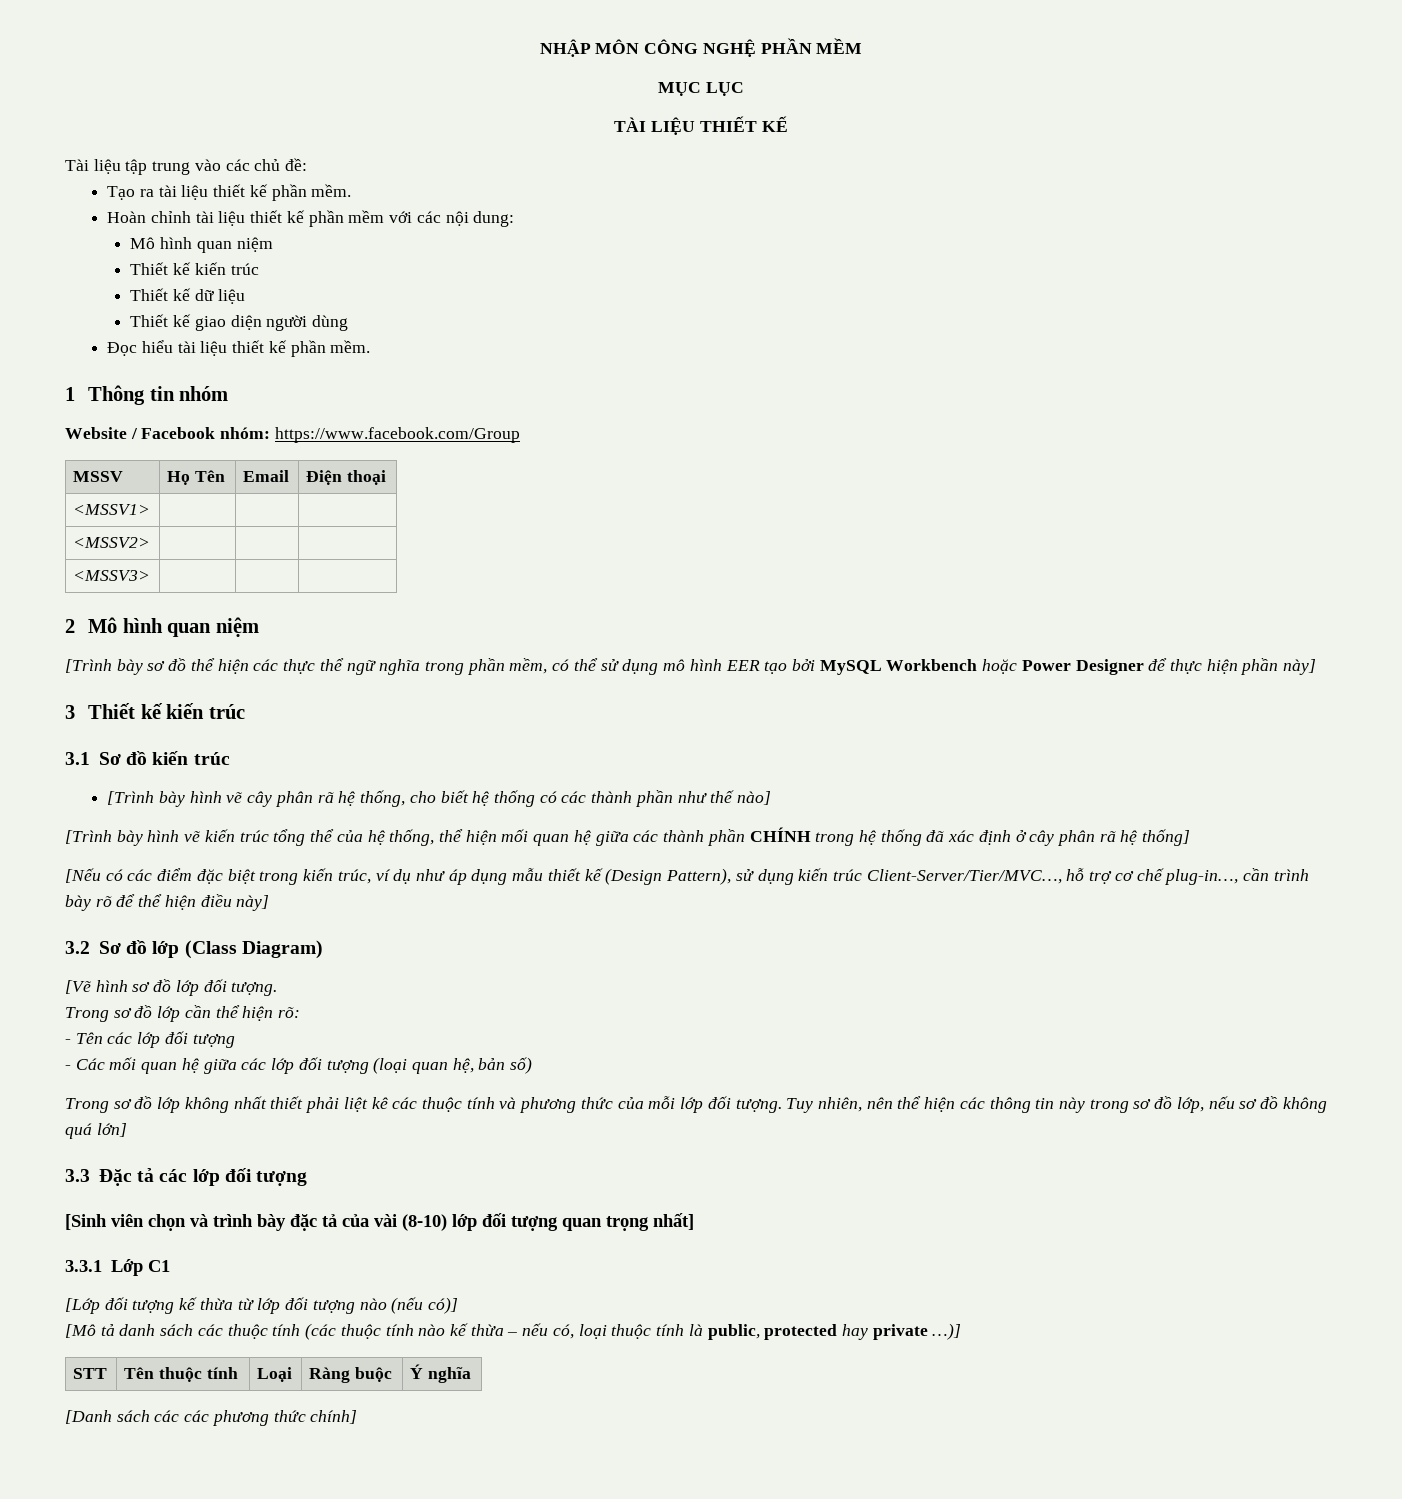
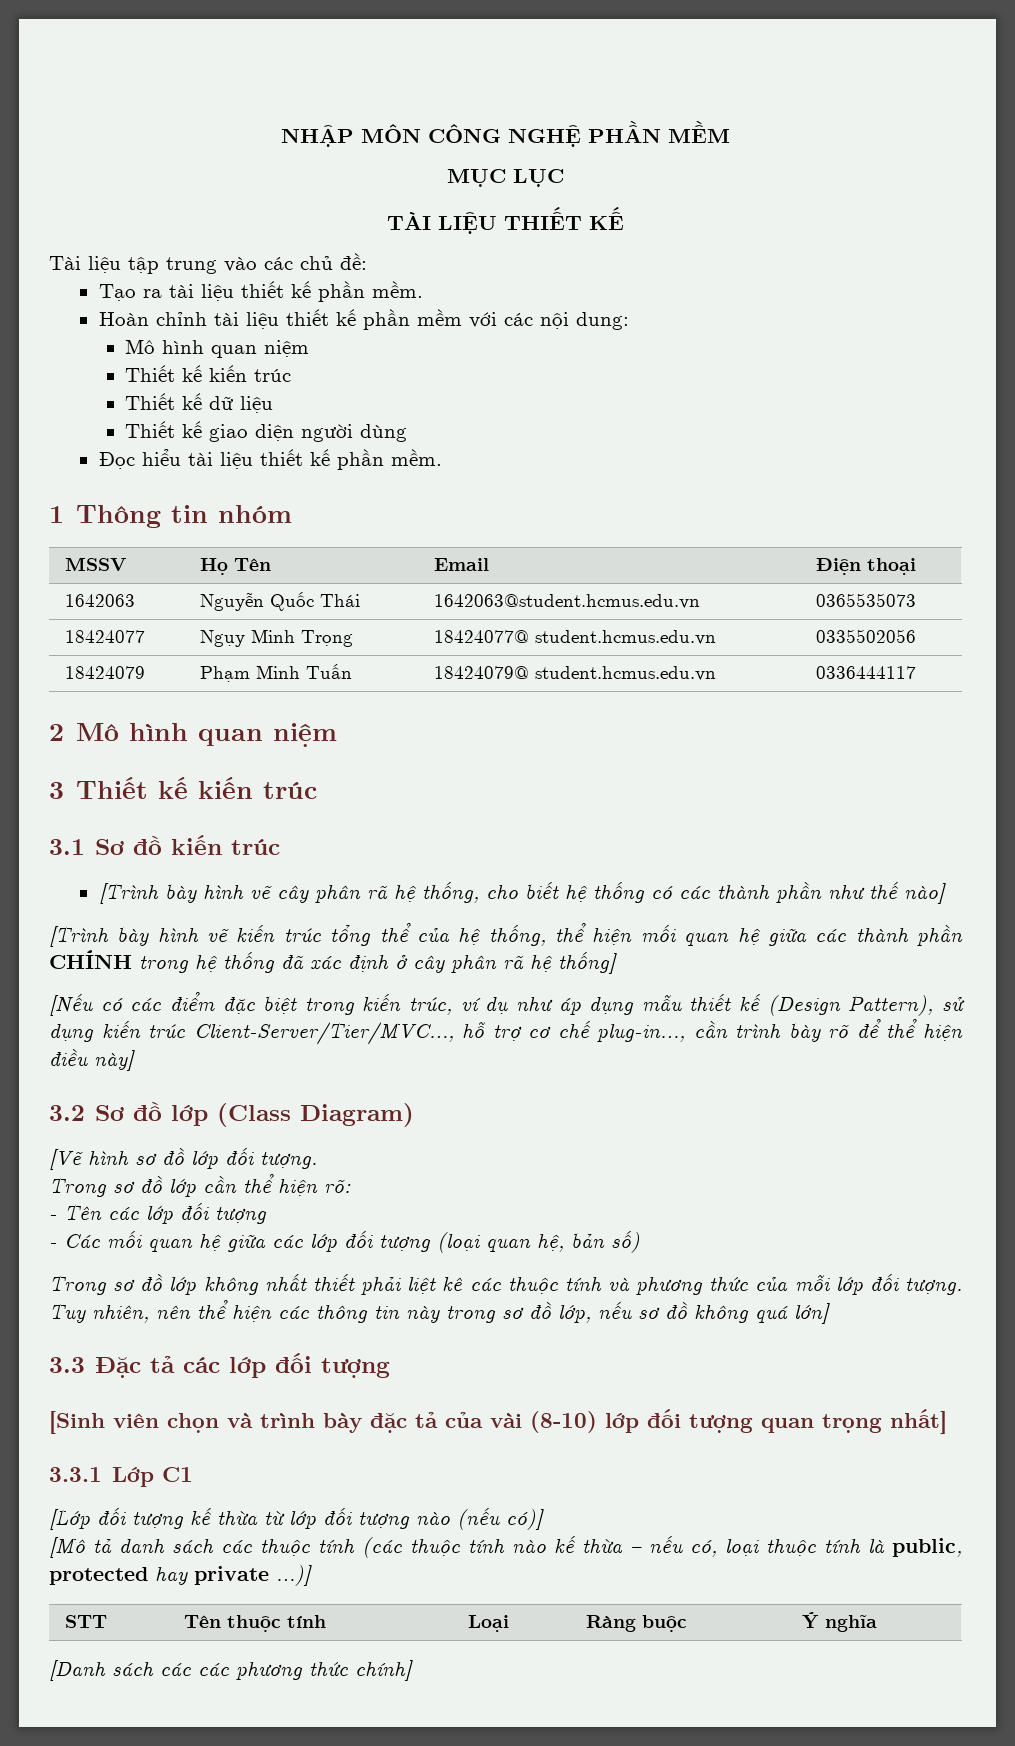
- Website / Facebook nhóm: https://www.facebook.com/Group
- <MSSV1> | | |
- <MSSV2> | | |
- <MSSV3> | | |
+ 1642063 | Nguyễn Quốc Thái | 1642063@student.hcmus.edu.vn | 0365535073
+ 18424077 | Ngụy Minh Trọng | 18424077@ student.hcmus.edu.vn | 0335502056
+ 18424079 | Phạm Minh Tuấn | 18424079@ student.hcmus.edu.vn | 0336444117
- [Trình bày sơ đồ thể hiện các thực thể ngữ nghĩa trong phần mềm, có thể sử dụng mô hình EER tạo bởi MySQL Workbench hoặc Power Designer để thực hiện phần này]

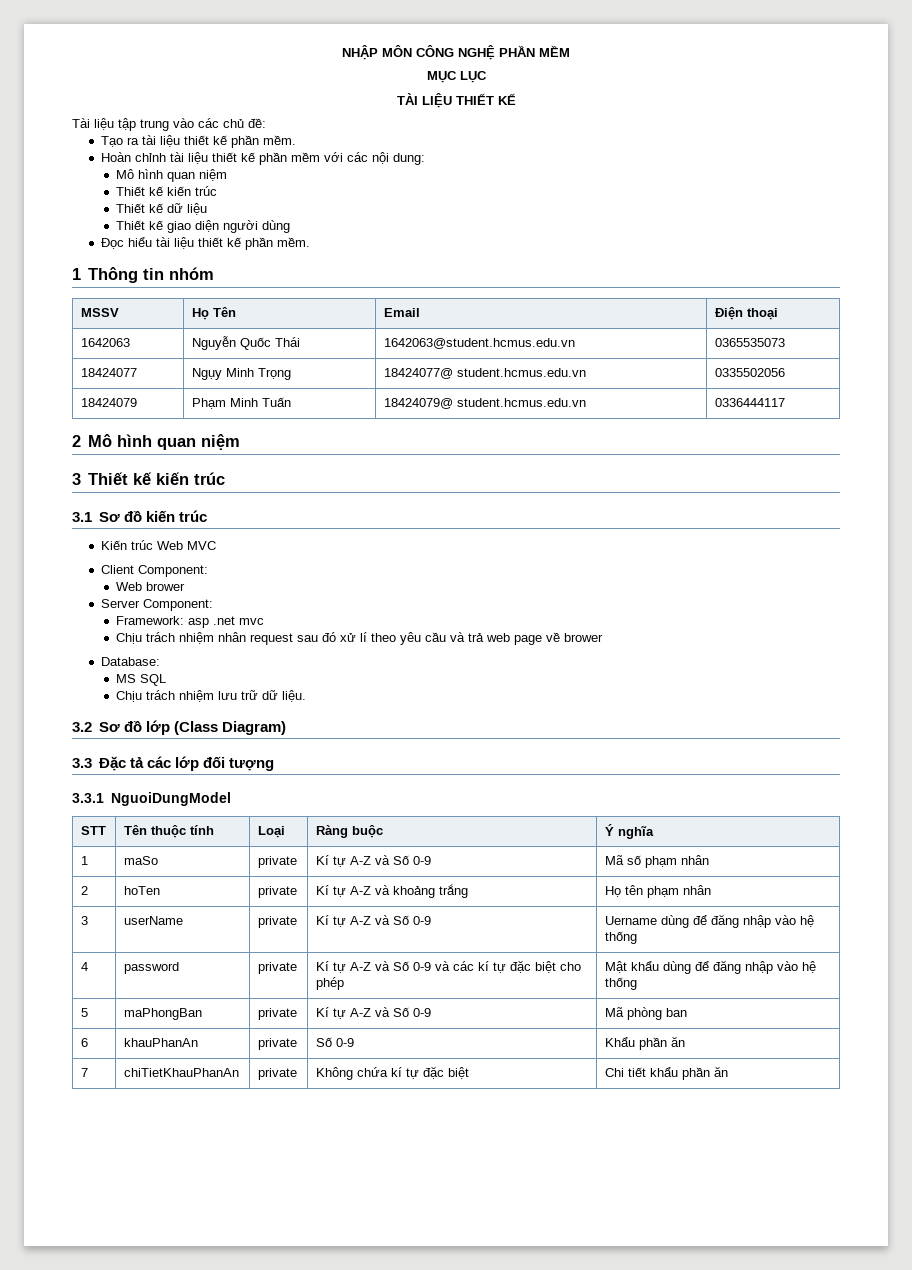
- [Trình bày hình vẽ cây phân rã hệ thống, cho biết hệ thống có các thành phần như thế nào]
- [Trình bày hình vẽ kiến trúc tổng thể của hệ thống, thể hiện mối quan hệ giữa các thành phần CHÍNH trong hệ thống đã xác định ở cây phân rã hệ thống]
- [Nếu có các điểm đặc biệt trong kiến trúc, ví dụ như áp dụng mẫu thiết kế (Design Pattern), sử dụng kiến trúc Client-Server/Tier/MVC…, hỗ trợ cơ chế plug-in…, cần trình bày rõ để thể hiện điều này]
+ Kiến trúc Web MVC
+ Client Component:
+ Web brower
+ Server Component:
+ Framework: asp .net mvc
+ Chịu trách nhiệm nhân request sau đó xử lí theo yêu cầu và trả web page về brower
+ Database:
+ MS SQL
+ Chịu trách nhiệm lưu trữ dữ liệu.
- [Vẽ hình sơ đồ lớp đối tượng.
- Trong sơ đồ lớp cần thể hiện rõ:
- - Tên các lớp đối tượng
- - Các mối quan hệ giữa các lớp đối tượng (loại quan hệ, bản số)
- Trong sơ đồ lớp không nhất thiết phải liệt kê các thuộc tính và phương thức của mỗi lớp đối tượng. Tuy nhiên, nên thể hiện các thông tin này trong sơ đồ lớp, nếu sơ đồ không quá lớn]
- [Sinh viên chọn và trình bày đặc tả của vài (8-10) lớp đối tượng quan trọng nhất]
- 3.3.1 Lớp C1
- [Lớp đối tượng kế thừa từ lớp đối tượng nào (nếu có)]
- [Mô tả danh sách các thuộc tính (các thuộc tính nào kế thừa – nếu có, loại thuộc tính là public, protected hay private …)]
+ 3.3.1 NguoiDungModel
- [Danh sách các các phương thức chính]
+ 1 | maSo | private | Kí tự A-Z và Số 0-9 | Mã số phạm nhân
+ 2 | hoTen | private | Kí tự A-Z và khoảng trắng | Họ tên phạm nhân
+ 3 | userName | private | Kí tự A-Z và Số 0-9 | Uername dùng để đăng nhập vào hệ thống
+ 4 | password | private | Kí tự A-Z và Số 0-9 và các kí tự đặc biệt cho phép | Mật khẩu dùng để đăng nhập vào hệ thống
+ 5 | maPhongBan | private | Kí tự A-Z và Số 0-9 | Mã phòng ban
+ 6 | khauPhanAn | private | Số 0-9 | Khẩu phần ăn
+ 7 | chiTietKhauPhanAn | private | Không chứa kí tự đặc biệt | Chi tiết khẩu phần ăn

